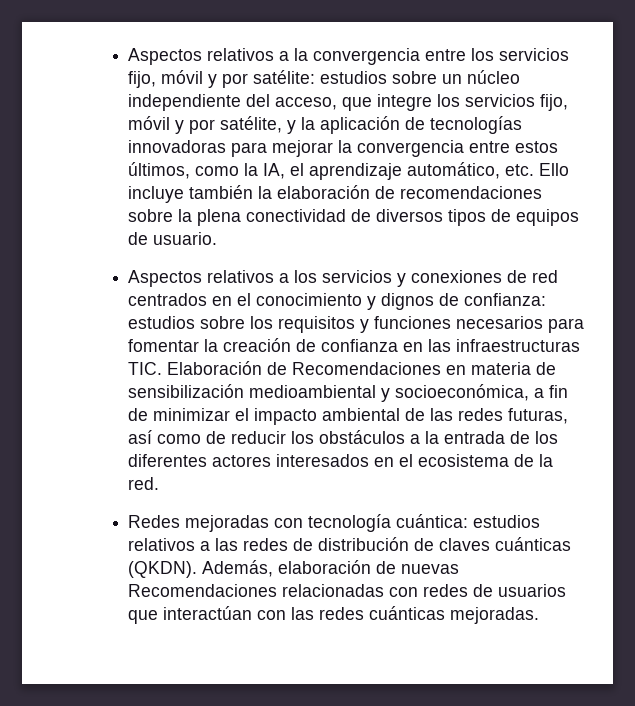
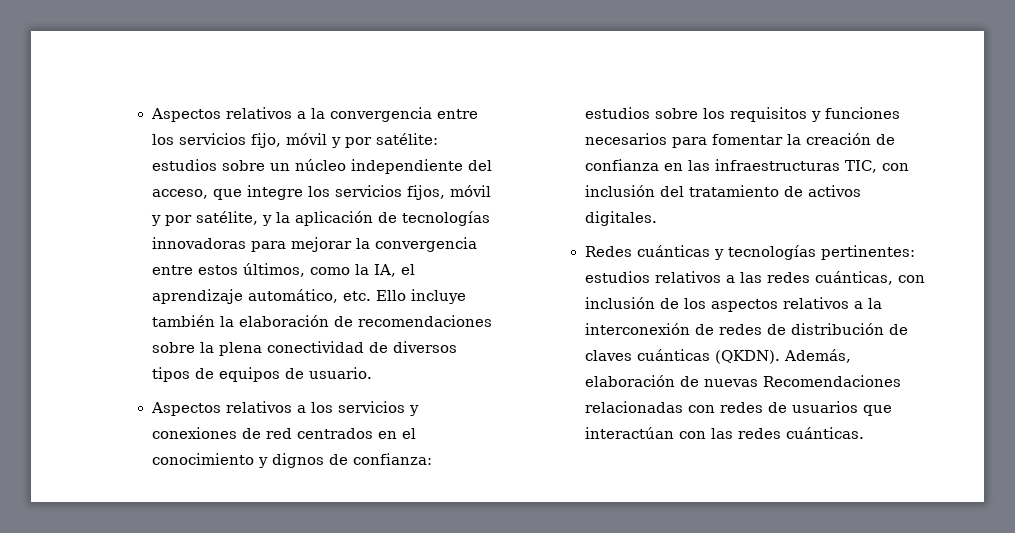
- estudios sobre un núcleo independiente del acceso, que integre los servicios fijo, móvil y por satélite, y la aplicación de tecnologías innovadoras para mejorar la convergencia entre estos últimos, como la IA, el aprendizaje automático, etc. Ello incluye también la elaboración de recomendaciones sobre la plena conectividad de diversos tipos de equipos de usuario.
+ estudios sobre un núcleo independiente del acceso, que integre los servicios fijos, móvil y por satélite, y la aplicación de tecnologías innovadoras para mejorar la convergencia entre estos últimos, como la IA, el aprendizaje automático, etc. Ello incluye también la elaboración de recomendaciones sobre la plena conectividad de diversos tipos de equipos de usuario.
- Aspectos relativos a los servicios y conexiones de red centrados en el conocimiento y dignos de confianza: estudios sobre los requisitos y funciones necesarios para fomentar la creación de confianza en las infraestructuras TIC. Elaboración de Recomendaciones en materia de sensibilización medioambiental y socioeconómica, a fin de minimizar el impacto ambiental de las redes futuras, así como de reducir los obstáculos a la entrada de los diferentes actores interesados en el ecosistema de la red.
- Redes mejoradas con tecnología cuántica: estudios relativos a las redes de distribución de claves cuánticas (QKDN).
+ Aspectos relativos a los servicios y conexiones de red centrados en el conocimiento y dignos de confianza: estudios sobre los requisitos y funciones necesarios para fomentar la creación de confianza en las infraestructuras TIC, con inclusión del tratamiento de activos digitales.
+ Redes cuánticas y tecnologías pertinentes: estudios relativos a las redes cuánticas, con inclusión de los aspectos relativos a la interconexión de redes de distribución de claves cuánticas (QKDN).
- Además, elaboración de nuevas Recomendaciones relacionadas con redes de usuarios que interactúan con las redes cuánticas mejoradas.
+ Además, elaboración de nuevas Recomendaciones relacionadas con redes de usuarios que interactúan con las redes cuánticas.

